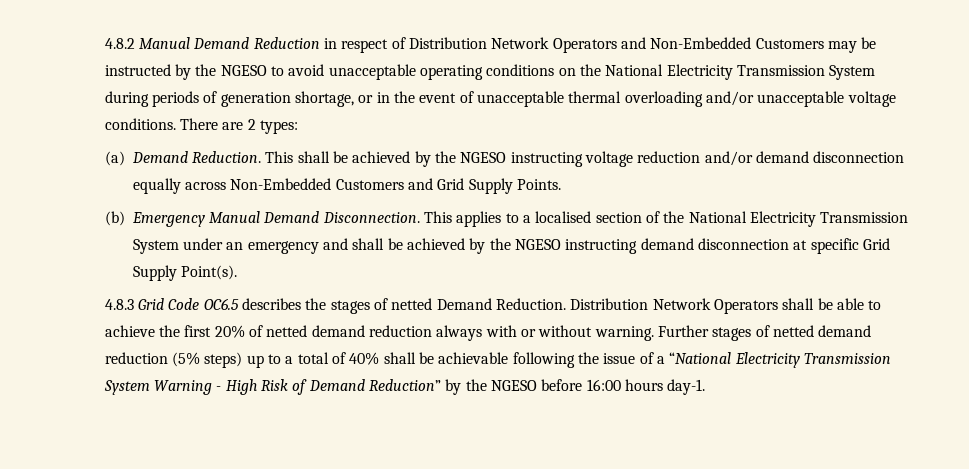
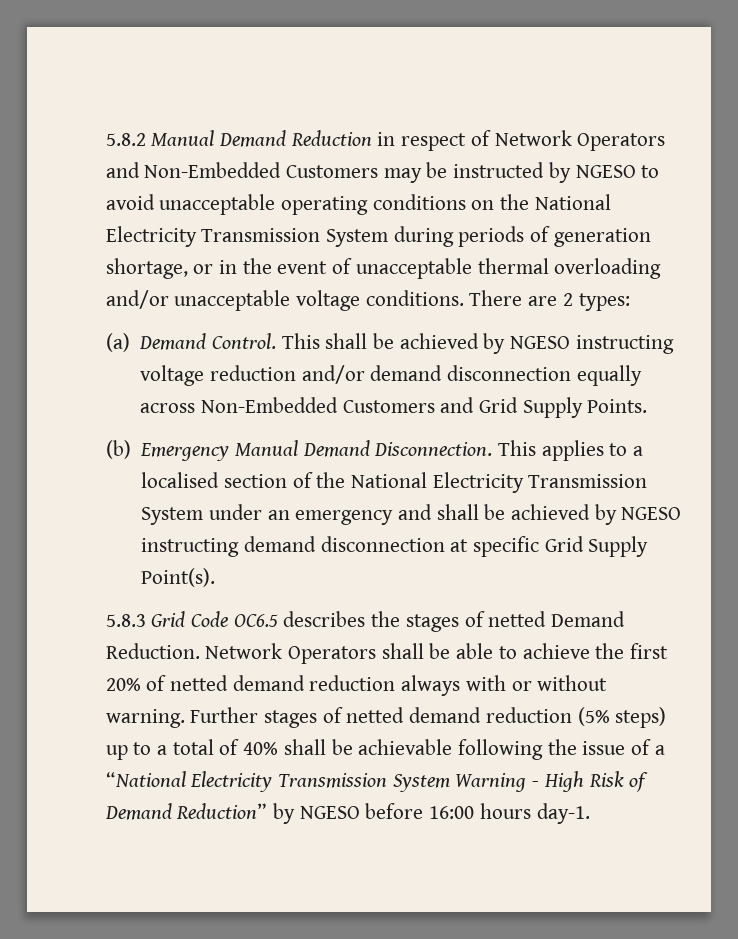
- 4.8.2 Manual Demand Reduction in respect of Distribution Network Operators and Non-Embedded Customers may be instructed by the NGESO to avoid unacceptable operating conditions on the National Electricity Transmission System during periods of generation shortage, or in the event of unacceptable thermal overloading and/or unacceptable voltage conditions.
+ 5.8.2 Manual Demand Reduction in respect of Network Operators and Non-Embedded Customers may be instructed by NGESO to avoid unacceptable operating conditions on the National Electricity Transmission System during periods of generation shortage, or in the event of unacceptable thermal overloading and/or unacceptable voltage conditions.
- (a) Demand Reduction.
+ (a) Demand Control.
- This shall be achieved by the NGESO instructing voltage reduction and/or demand disconnection equally across Non-Embedded Customers and Grid Supply Points.
+ This shall be achieved by NGESO instructing voltage reduction and/or demand disconnection equally across Non-Embedded Customers and Grid Supply Points.
- This applies to a localised section of the National Electricity Transmission System under an emergency and shall be achieved by the NGESO instructing demand disconnection at specific Grid Supply Point(s).
+ This applies to a localised section of the National Electricity Transmission System under an emergency and shall be achieved by NGESO instructing demand disconnection at specific Grid Supply Point(s).
- 4.8.3 Grid Code OC6.5 describes the stages of netted Demand Reduction.
+ 5.8.3 Grid Code OC6.5 describes the stages of netted Demand Reduction.
- Distribution Network Operators shall be able to achieve the first 20% of netted demand reduction always with or without warning.
+ Network Operators shall be able to achieve the first 20% of netted demand reduction always with or without warning.
- Further stages of netted demand reduction (5% steps) up to a total of 40% shall be achievable following the issue of a “National Electricity Transmission System Warning - High Risk of Demand Reduction” by the NGESO before 16:00 hours day-1.
+ Further stages of netted demand reduction (5% steps) up to a total of 40% shall be achievable following the issue of a “National Electricity Transmission System Warning - High Risk of Demand Reduction” by NGESO before 16:00 hours day-1.

